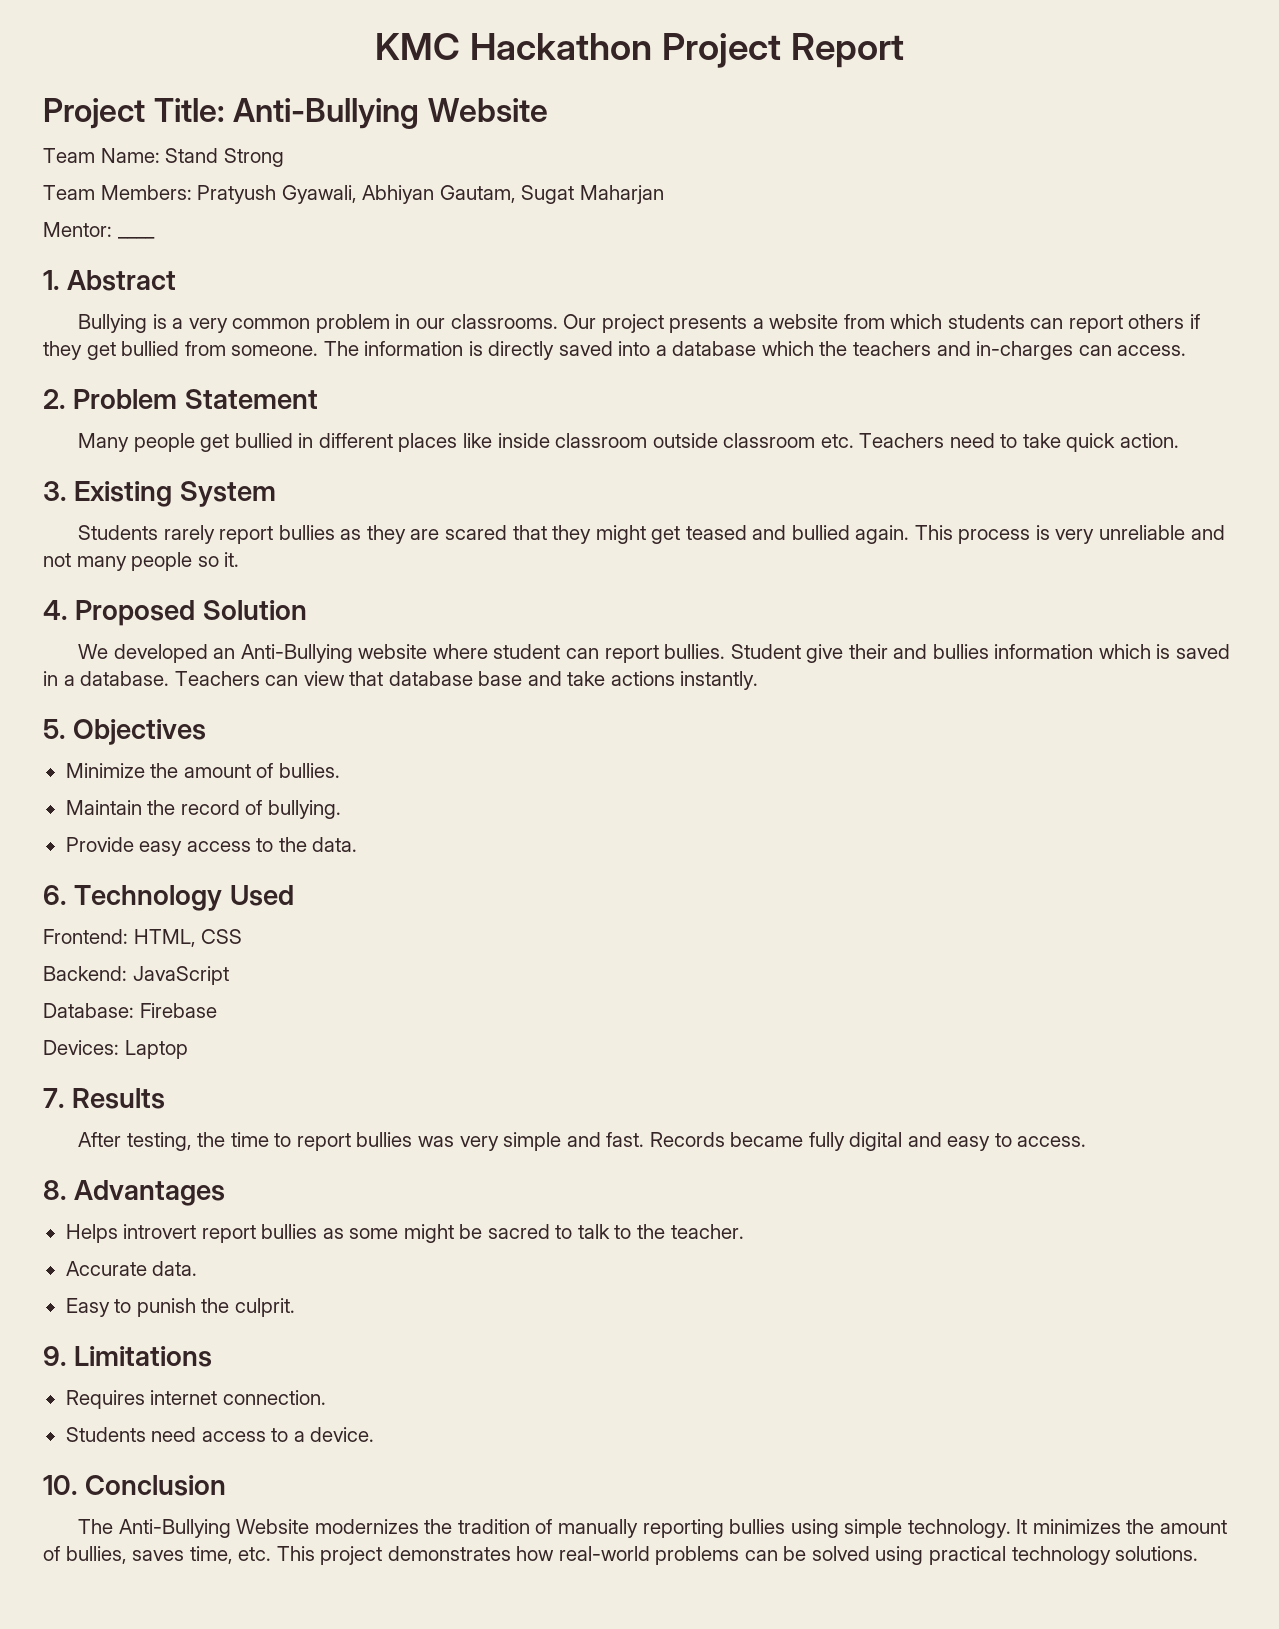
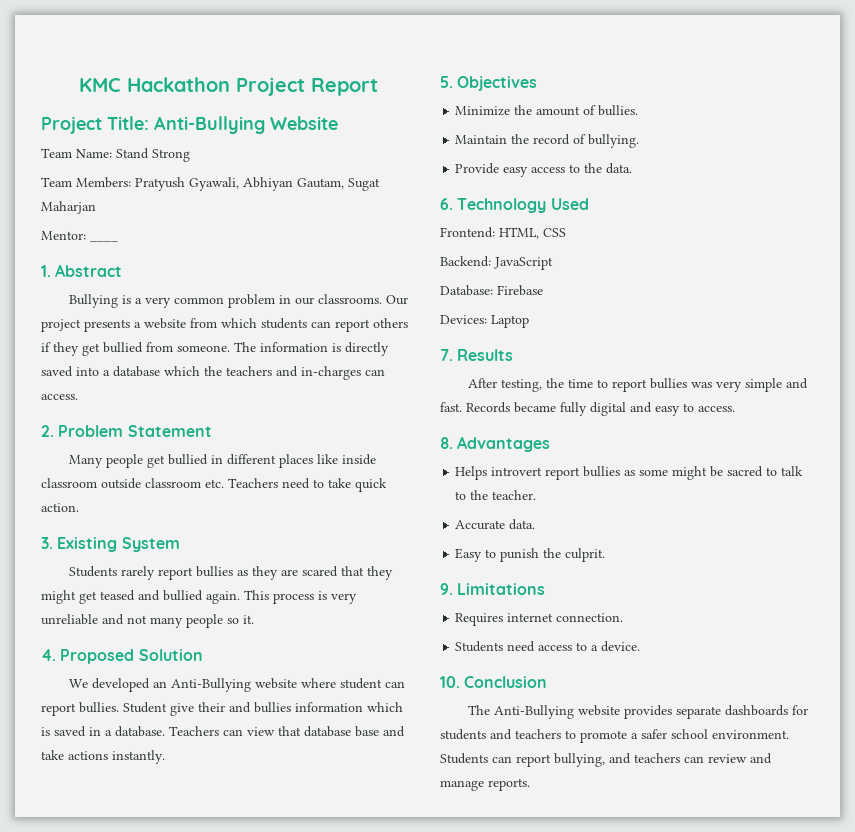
- The Anti-Bullying Website modernizes the tradition of manually reporting bullies using simple technology. It minimizes the amount of bullies, saves time, etc. This project demonstrates how real-world problems can be solved using practical technology solutions.
+ The Anti-Bullying website provides separate dashboards for students and teachers to promote a safer school environment. Students can report bullying, and teachers can review and manage reports.

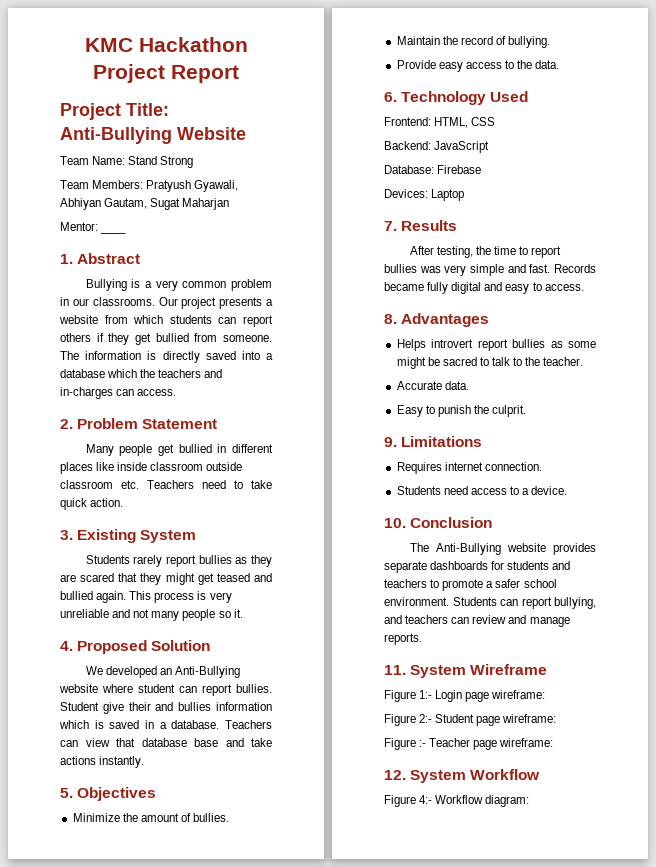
+ 11. System Wireframe
+ Figure 1:- Login page wireframe:
+ Figure 2:- Student page wireframe:
+ Figure :- Teacher page wireframe:
+ 12. System Workflow
+ Figure 4:- Workflow diagram:

